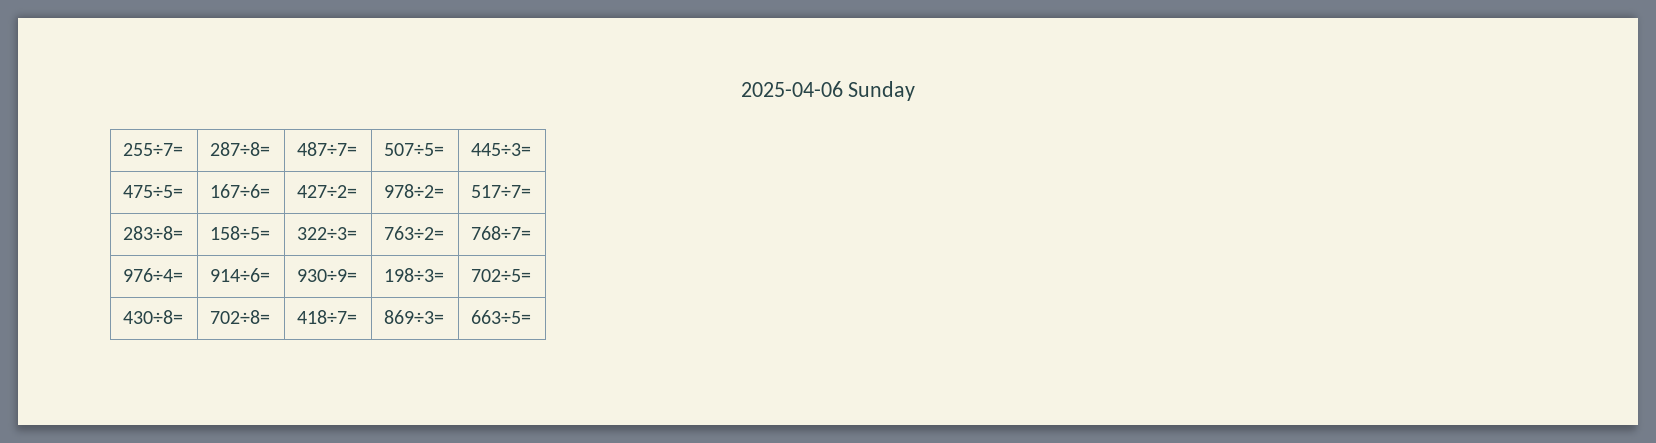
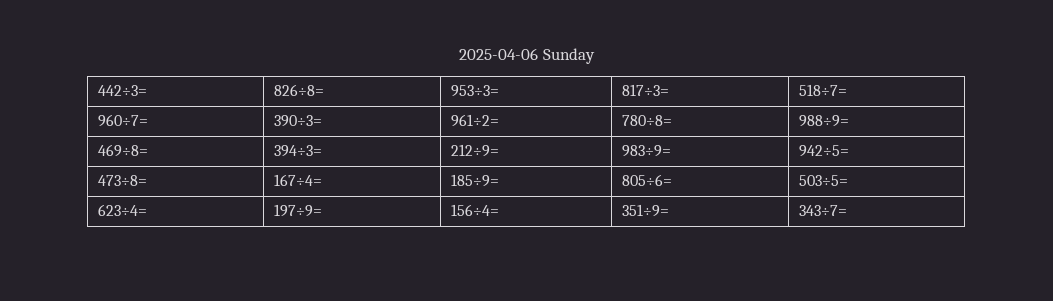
- 255÷7= | 287÷8= | 487÷7= | 507÷5= | 445÷3=
- 475÷5= | 167÷6= | 427÷2= | 978÷2= | 517÷7=
- 283÷8= | 158÷5= | 322÷3= | 763÷2= | 768÷7=
- 976÷4= | 914÷6= | 930÷9= | 198÷3= | 702÷5=
- 430÷8= | 702÷8= | 418÷7= | 869÷3= | 663÷5=
+ 442÷3= | 826÷8= | 953÷3= | 817÷3= | 518÷7=
+ 960÷7= | 390÷3= | 961÷2= | 780÷8= | 988÷9=
+ 469÷8= | 394÷3= | 212÷9= | 983÷9= | 942÷5=
+ 473÷8= | 167÷4= | 185÷9= | 805÷6= | 503÷5=
+ 623÷4= | 197÷9= | 156÷4= | 351÷9= | 343÷7=

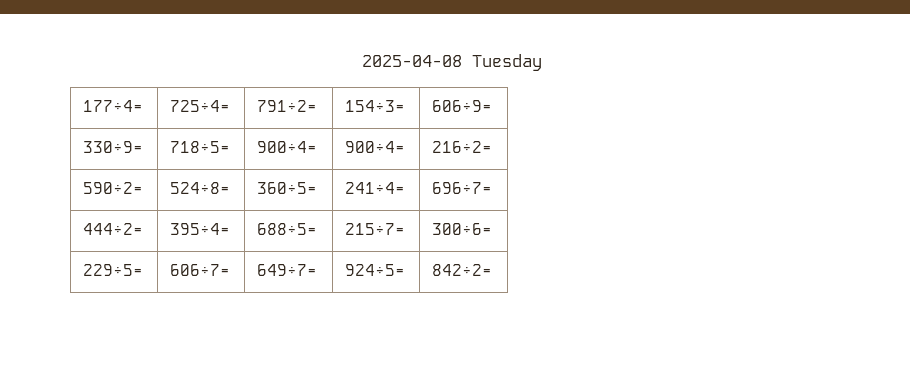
- 2025-04-06 Sunday
- 442÷3= | 826÷8= | 953÷3= | 817÷3= | 518÷7=
- 960÷7= | 390÷3= | 961÷2= | 780÷8= | 988÷9=
- 469÷8= | 394÷3= | 212÷9= | 983÷9= | 942÷5=
- 473÷8= | 167÷4= | 185÷9= | 805÷6= | 503÷5=
- 623÷4= | 197÷9= | 156÷4= | 351÷9= | 343÷7=
+ 2025-04-08 Tuesday
+ 177÷4= | 725÷4= | 791÷2= | 154÷3= | 606÷9=
+ 330÷9= | 718÷5= | 900÷4= | 900÷4= | 216÷2=
+ 590÷2= | 524÷8= | 360÷5= | 241÷4= | 696÷7=
+ 444÷2= | 395÷4= | 688÷5= | 215÷7= | 300÷6=
+ 229÷5= | 606÷7= | 649÷7= | 924÷5= | 842÷2=

